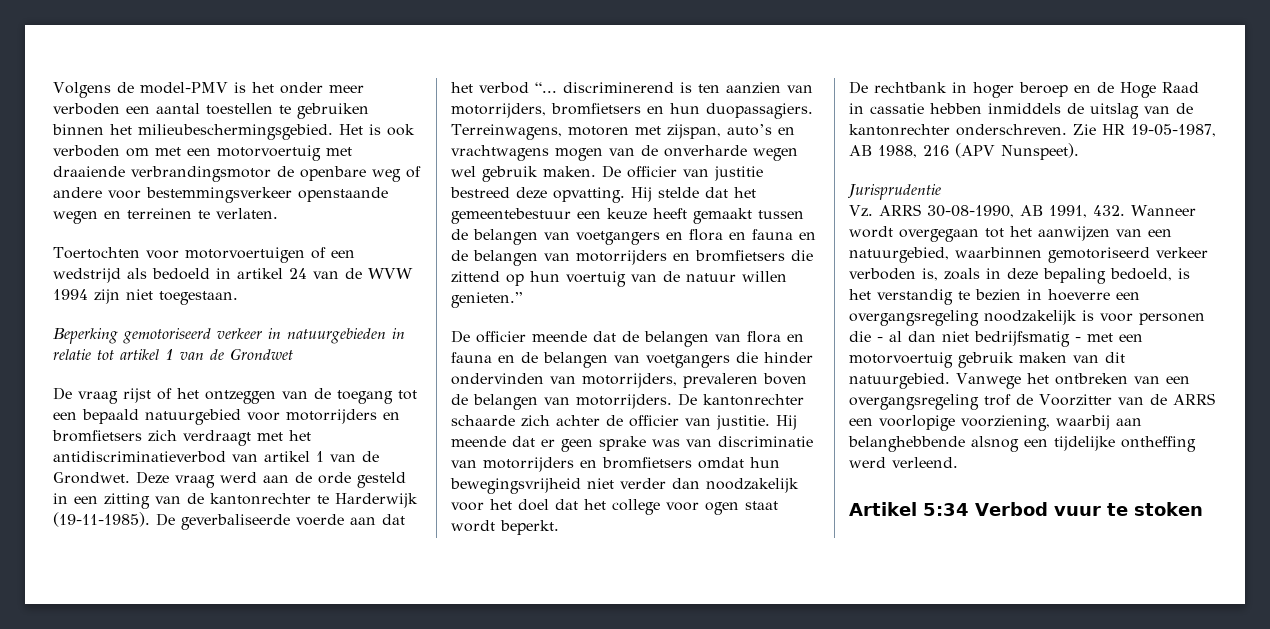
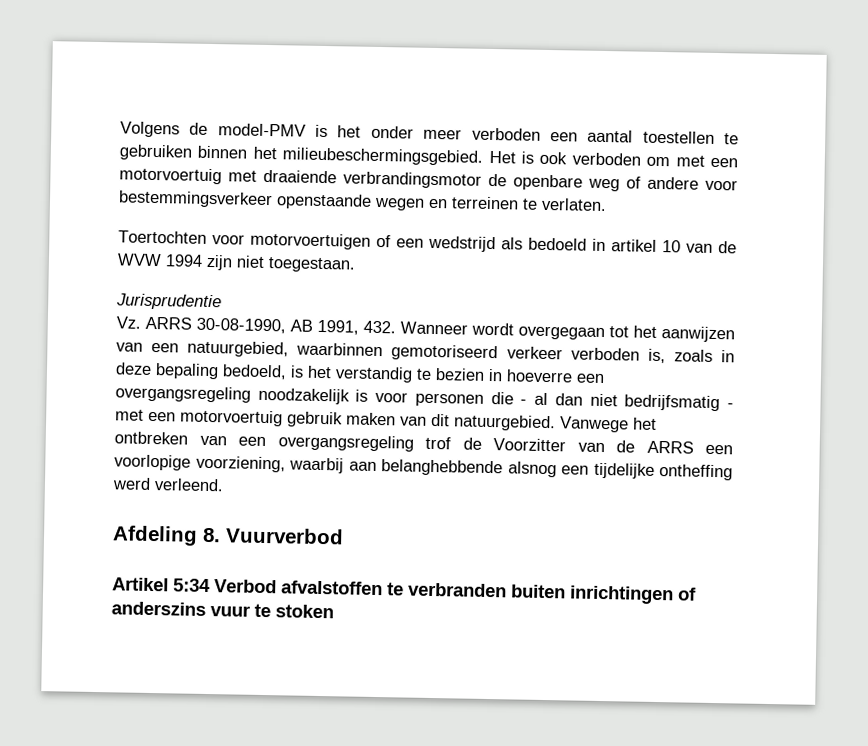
- Toertochten voor motorvoertuigen of een wedstrijd als bedoeld in artikel 24 van de WVW 1994 zijn niet toegestaan.
+ Toertochten voor motorvoertuigen of een wedstrijd als bedoeld in artikel 10 van de WVW 1994 zijn niet toegestaan.
- Beperking gemotoriseerd verkeer in natuurgebieden in relatie tot artikel 1 van de Grondwet
- De vraag rijst of het ontzeggen van de toegang tot een bepaald natuurgebied voor motorrijders en bromfietsers zich verdraagt met het antidiscriminatieverbod van artikel 1 van de Grondwet. Deze vraag werd aan de orde gesteld in een zitting van de kantonrechter te Harderwijk (19-11-1985). De geverbaliseerde voerde aan dat het verbod “... discriminerend is ten aanzien van motorrijders, bromfietsers en hun duopassagiers. Terreinwagens, motoren met zijspan, auto’s en vrachtwagens mogen van de onverharde wegen wel gebruik maken. De officier van justitie bestreed deze opvatting. Hij stelde dat het gemeentebestuur een keuze heeft gemaakt tussen de belangen van voetgangers en flora en fauna en de belangen van motorrijders en bromfietsers die zittend op hun voertuig van de natuur willen genieten.”
- De officier meende dat de belangen van flora en fauna en de belangen van voetgangers die hinder ondervinden van motorrijders, prevaleren boven de belangen van motorrijders. De kantonrechter schaarde zich achter de officier van justitie. Hij meende dat er geen sprake was van discriminatie van motorrijders en bromfietsers omdat hun bewegingsvrijheid niet verder dan noodzakelijk voor het doel dat het college voor ogen staat wordt beperkt.
- De rechtbank in hoger beroep en de Hoge Raad in cassatie hebben inmiddels de uitslag van de kantonrechter onderschreven. Zie HR 19-05-1987, AB 1988, 216 (APV Nunspeet).
+ Afdeling 8. Vuurverbod
- Artikel 5:34 Verbod vuur te stoken
+ Artikel 5:34 Verbod afvalstoffen te verbranden buiten inrichtingen of anderszins vuur te stoken

